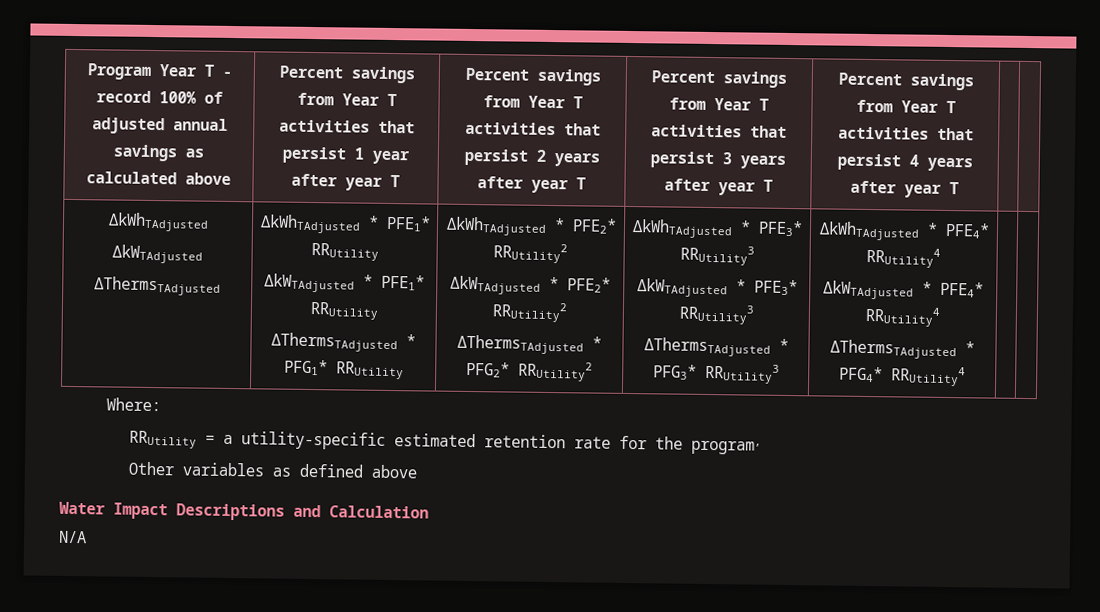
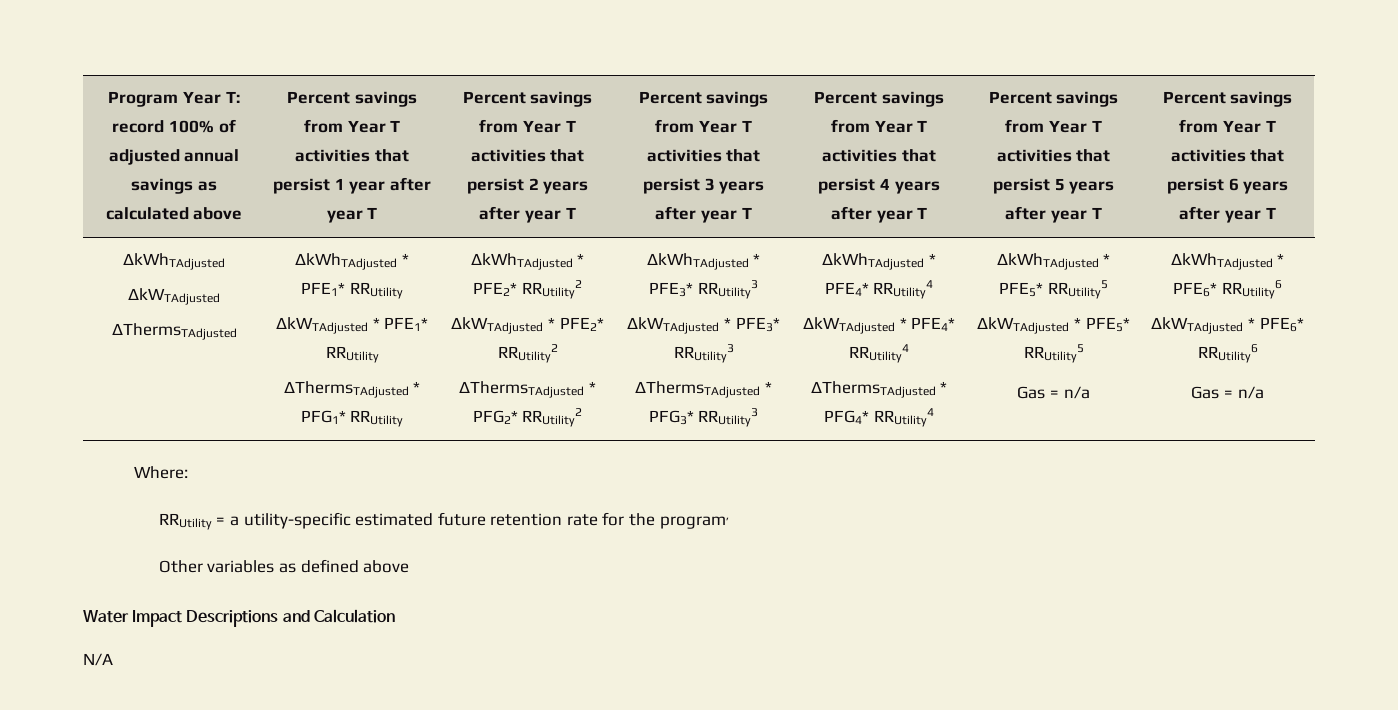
- Program Year T - record 100% of adjusted annual savings as calculated above
+ Program Year T: record 100% of adjusted annual savings as calculated above
+ Percent savings from Year T activities that persist 5 years after year T | Percent savings from Year T activities that persist 6 years after year T
+ ΔkWhTAdjusted * PFE5* RRUtility5
+ ΔkWTAdjusted * PFE5* RRUtility5
+ Gas = n/a | ΔkWhTAdjusted * PFE6* RRUtility6
+ ΔkWTAdjusted * PFE6* RRUtility6
+ Gas = n/a
- RRUtility = a utility-specific estimated retention rate for the program,
+ RRUtility = a utility-specific estimated future retention rate for the program,

